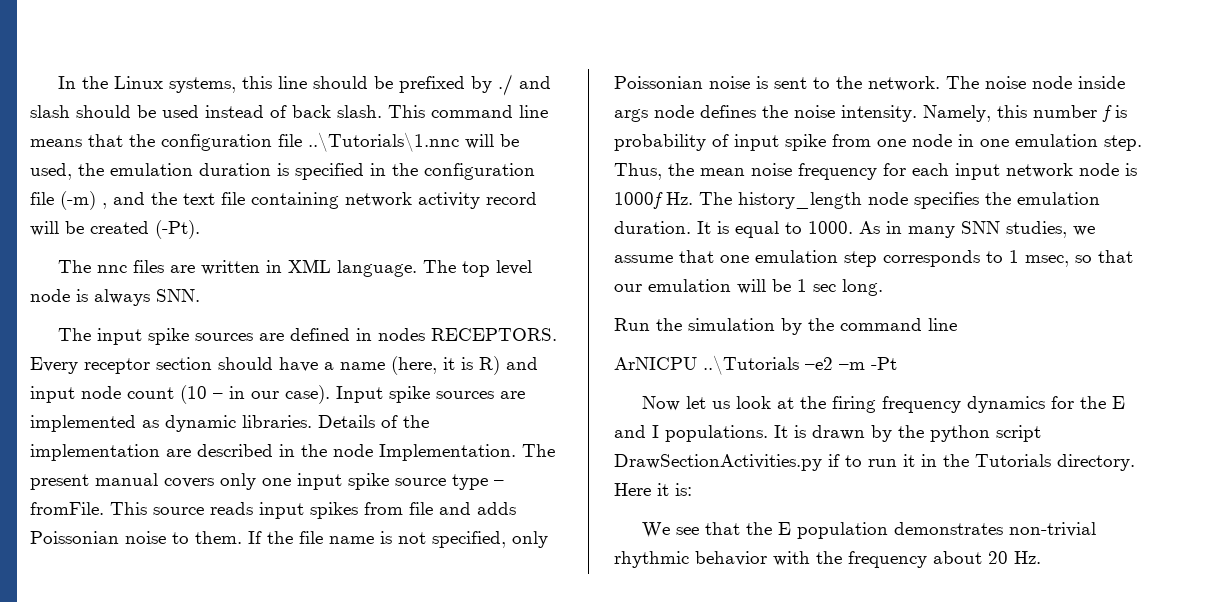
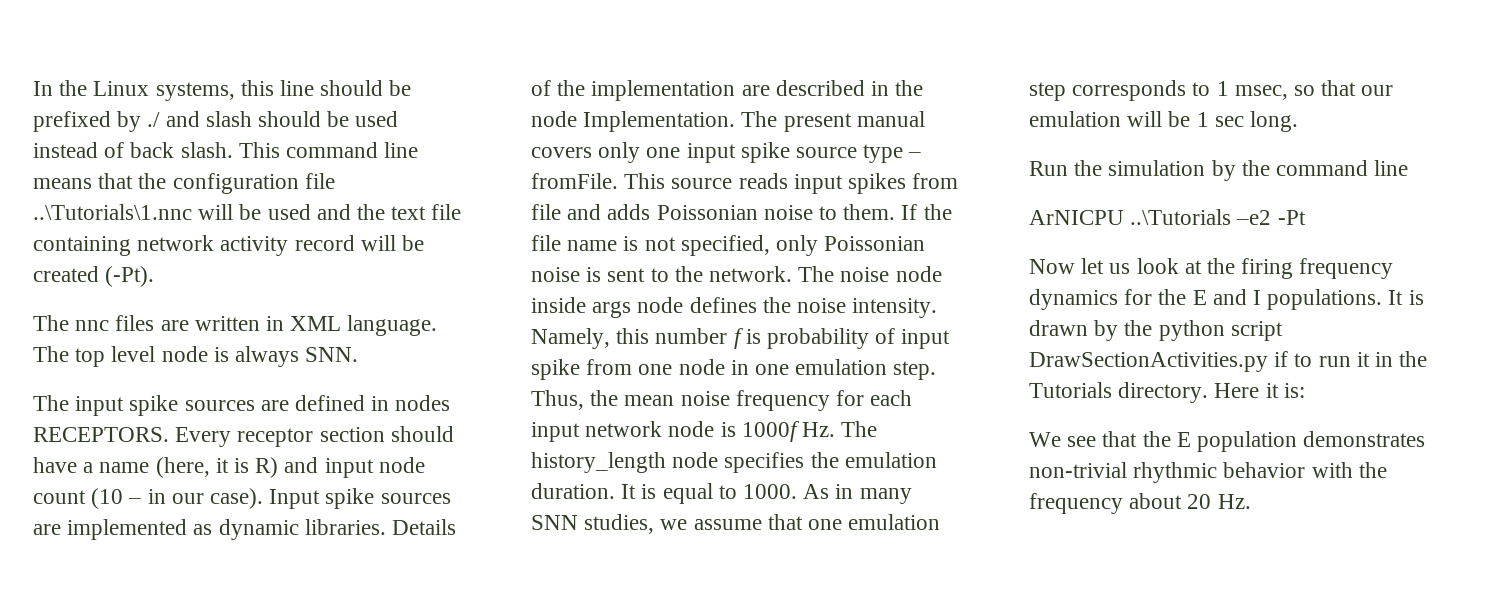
- This command line means that the configuration file ..\Tutorials\1.nnc will be used, the emulation duration is specified in the configuration file (-m) , and the text file containing network activity record will be created (-Pt).
+ This command line means that the configuration file ..\Tutorials\1.nnc will be used and the text file containing network activity record will be created (-Pt).
- ArNICPU ..\Tutorials –e2 –m -Pt
+ ArNICPU ..\Tutorials –e2 -Pt

